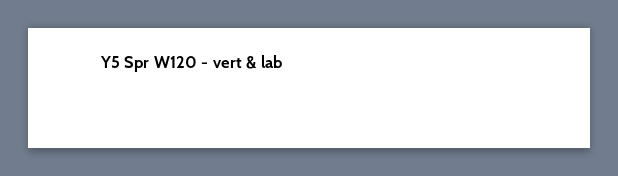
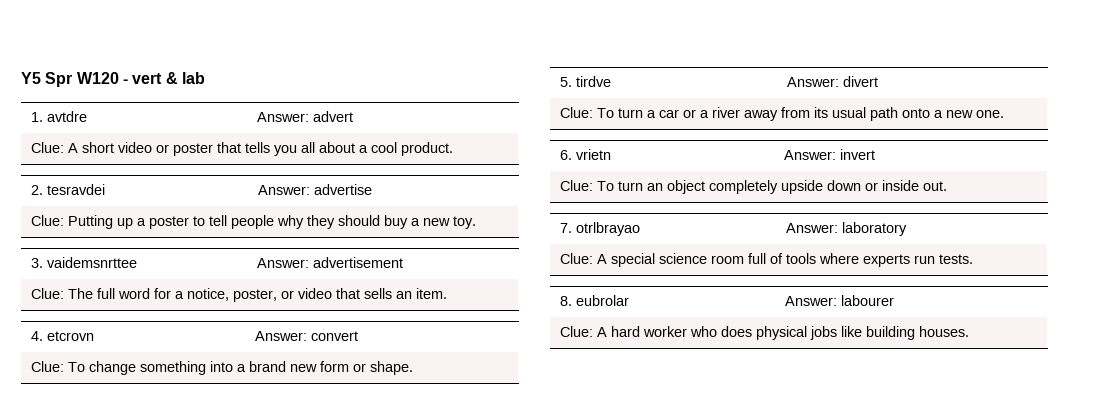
+ 1. avtdre | Answer: advert
+ Clue: A short video or poster that tells you all about a cool product.
+ 2. tesravdei | Answer: advertise
+ Clue: Putting up a poster to tell people why they should buy a new toy.
+ 3. vaidemsnrttee | Answer: advertisement
+ Clue: The full word for a notice, poster, or video that sells an item.
+ 4. etcrovn | Answer: convert
+ Clue: To change something into a brand new form or shape.
+ 5. tirdve | Answer: divert
+ Clue: To turn a car or a river away from its usual path onto a new one.
+ 6. vrietn | Answer: invert
+ Clue: To turn an object completely upside down or inside out.
+ 7. otrlbrayao | Answer: laboratory
+ Clue: A special science room full of tools where experts run tests.
+ 8. eubrolar | Answer: labourer
+ Clue: A hard worker who does physical jobs like building houses.

